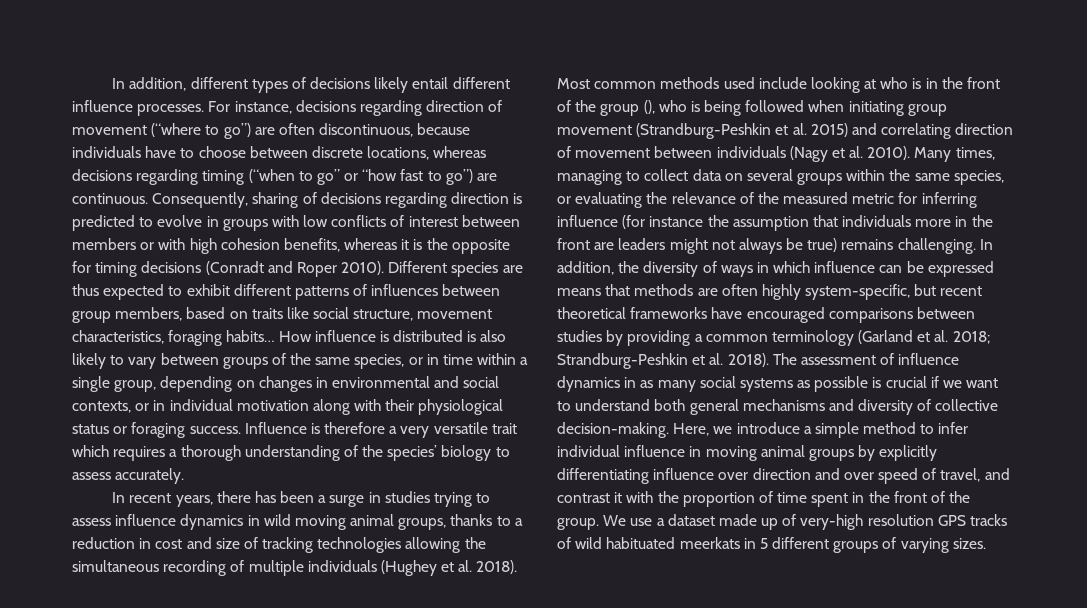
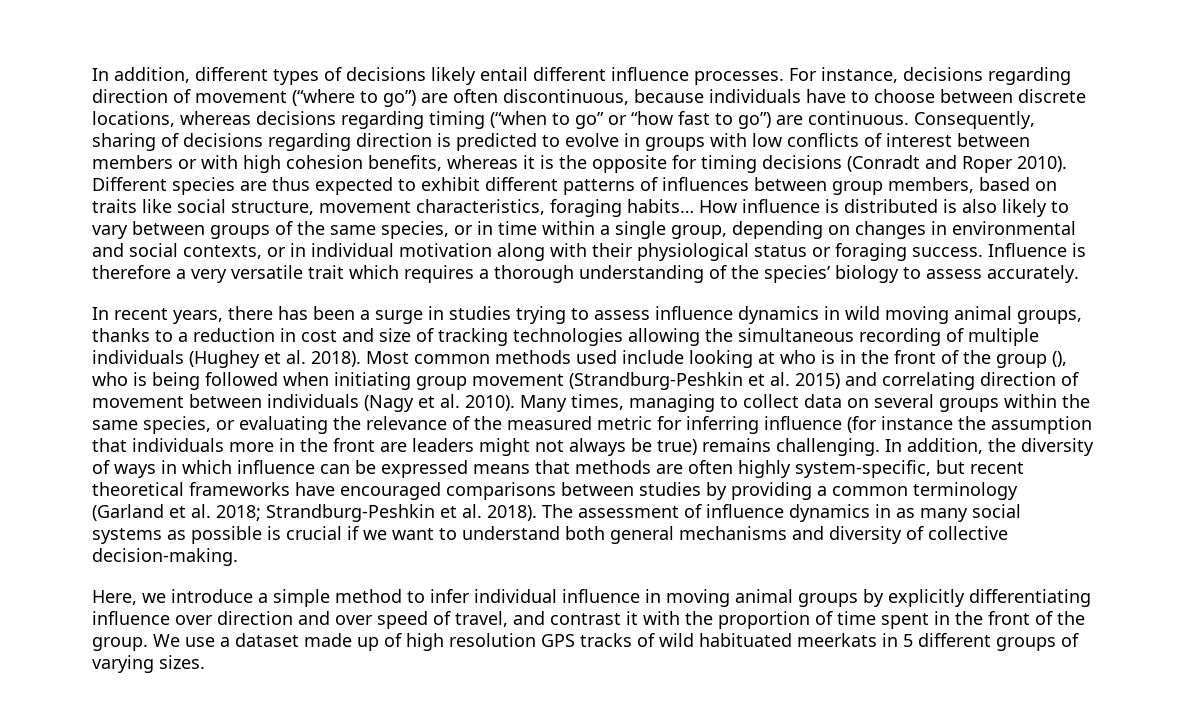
- The assessment of influence dynamics in as many social systems as possible is crucial if we want to understand both general mechanisms and diversity of collective decision-making. Here, we introduce a simple method to infer individual influence in moving animal groups by explicitly differentiating influence over direction and over speed of travel, and contrast it with the proportion of time spent in the front of the group.
+ The assessment of influence dynamics in as many social systems as possible is crucial if we want to understand both general mechanisms and diversity of collective decision-making.
+ Here, we introduce a simple method to infer individual influence in moving animal groups by explicitly differentiating influence over direction and over speed of travel, and contrast it with the proportion of time spent in the front of the group.
- We use a dataset made up of very-high resolution GPS tracks of wild habituated meerkats in 5 different groups of varying sizes.
+ We use a dataset made up of high resolution GPS tracks of wild habituated meerkats in 5 different groups of varying sizes.

